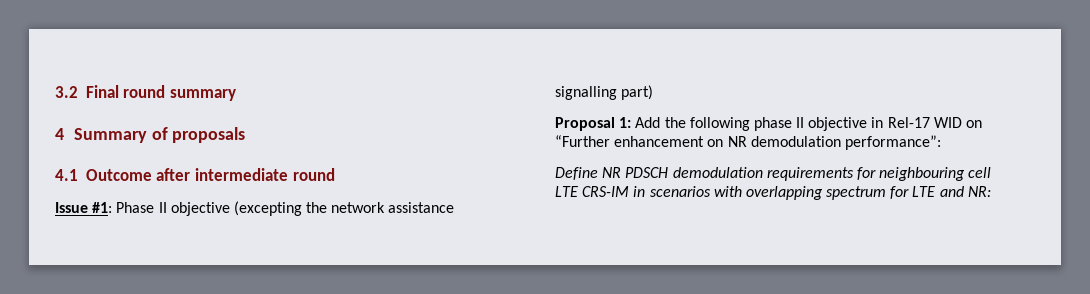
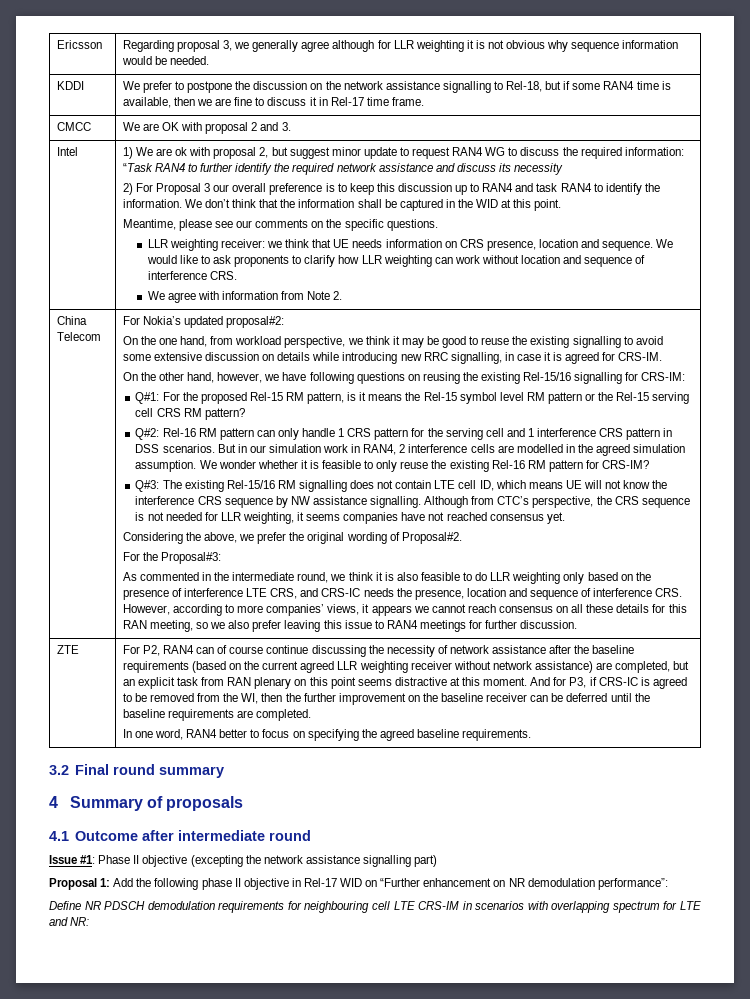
+ Ericsson | Regarding proposal 3, we generally agree although for LLR weighting it is not obvious why sequence information would be needed.
+ KDDI | We prefer to postpone the discussion on the network assistance signalling to Rel-18, but if some RAN4 time is available, then we are fine to discuss it in Rel-17 time frame.
+ CMCC | We are OK with proposal 2 and 3.
+ Intel | 1) We are ok with proposal 2, but suggest minor update to request RAN4 WG to discuss the required information: “Task RAN4 to further identify the required network assistance and discuss its necessity
+ 2) For Proposal 3 our overall preference is to keep this discussion up to RAN4 and task RAN4 to identify the information. We don’t think that the information shall be captured in the WID at this point.
+ Meantime, please see our comments on the specific questions.
+ LLR weighting receiver: we think that UE needs information on CRS presence, location and sequence. We would like to ask proponents to clarify how LLR weighting can work without location and sequence of interference CRS.
+ We agree with information from Note 2.
+ China Telecom | For Nokia’s updated proposal#2:
+ On the one hand, from workload perspective, we think it may be good to reuse the existing signalling to avoid some extensive discussion on details while introducing new RRC signalling, in case it is agreed for CRS-IM.
+ On the other hand, however, we have following questions on reusing the existing Rel-15/16 signalling for CRS-IM:
+ Q#1: For the proposed Rel-15 RM pattern, is it means the Rel-15 symbol level RM pattern or the Rel-15 serving cell CRS RM pattern?
+ Q#2: Rel-16 RM pattern can only handle 1 CRS pattern for the serving cell and 1 interference CRS pattern in DSS scenarios. But in our simulation work in RAN4, 2 interference cells are modelled in the agreed simulation assumption. We wonder whether it is feasible to only reuse the existing Rel-16 RM pattern for CRS-IM?
+ Q#3: The existing Rel-15/16 RM signalling does not contain LTE cell ID, which means UE will not know the interference CRS sequence by NW assistance signalling. Although from CTC’s perspective, the CRS sequence is not needed for LLR weighting, it seems companies have not reached consensus yet.
+ Considering the above, we prefer the original wording of Proposal#2.
+ For the Proposal#3:
+ As commented in the intermediate round, we think it is also feasible to do LLR weighting only based on the presence of interference LTE CRS, and CRS-IC needs the presence, location and sequence of interference CRS. However, according to more companies’ views, it appears we cannot reach consensus on all these details for this RAN meeting, so we also prefer leaving this issue to RAN4 meetings for further discussion.
+ ZTE | For P2, RAN4 can of course continue discussing the necessity of network assistance after the baseline requirements (based on the current agreed LLR weighting receiver without network assistance) are completed, but an explicit task from RAN plenary on this point seems distractive at this moment. And for P3, if CRS-IC is agreed to be removed from the WI, then the further improvement on the baseline receiver can be deferred until the baseline requirements are completed.
+ In one word, RAN4 better to focus on specifying the agreed baseline requirements.

